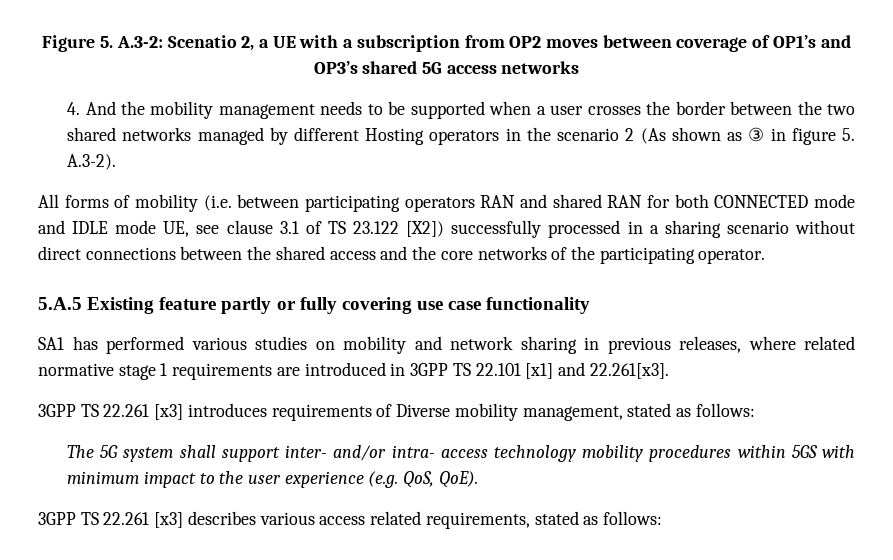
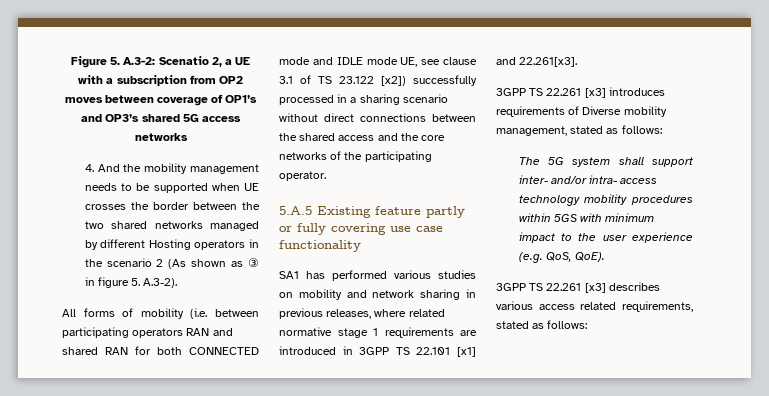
- 4. And the mobility management needs to be supported when a user crosses the border between the two shared networks managed by different Hosting operators in the scenario 2 (As shown as ③ in figure 5. A.3-2).
+ 4. And the mobility management needs to be supported when UE crosses the border between the two shared networks managed by different Hosting operators in the scenario 2 (As shown as ③ in figure 5. A.3-2).
- All forms of mobility (i.e. between participating operators RAN and shared RAN for both CONNECTED mode and IDLE mode UE, see clause 3.1 of TS 23.122 [X2]) successfully processed in a sharing scenario without direct connections between the shared access and the core networks of the participating operator.
+ All forms of mobility (i.e. between participating operators RAN and shared RAN for both CONNECTED mode and IDLE mode UE, see clause 3.1 of TS 23.122 [x2]) successfully processed in a sharing scenario without direct connections between the shared access and the core networks of the participating operator.

